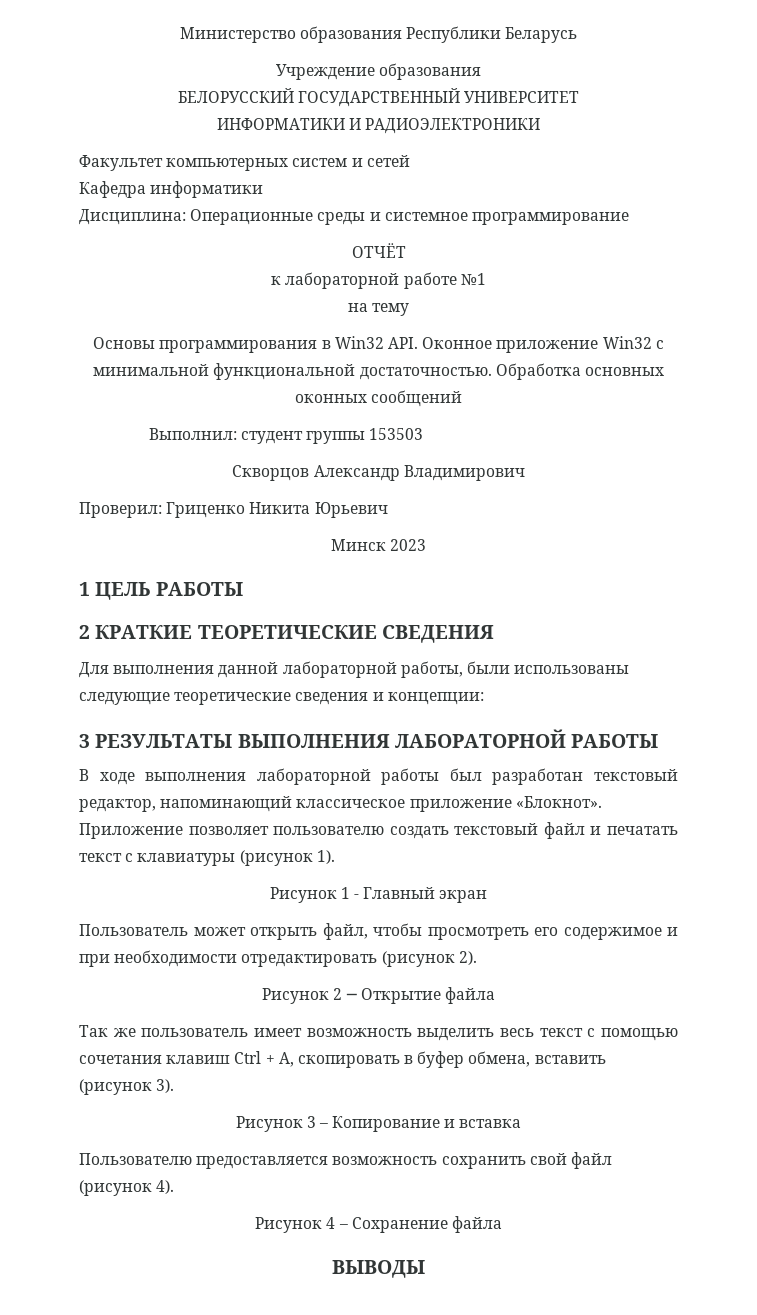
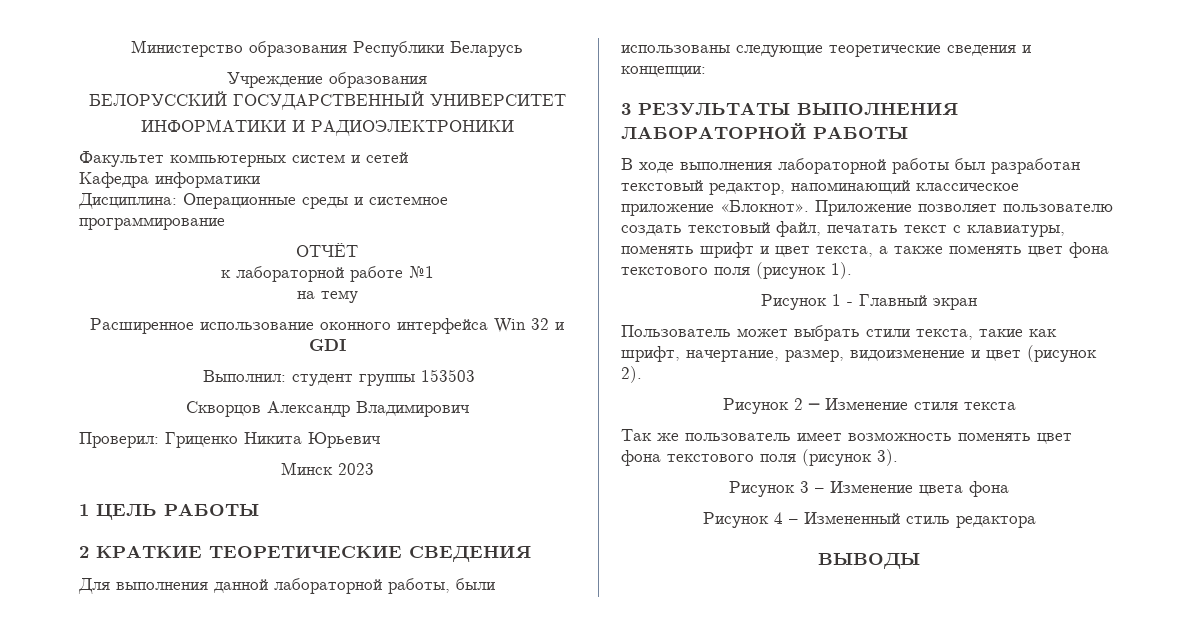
- Основы программирования в Win32 API. Оконное приложение Win32 с минимальной функциональной достаточностью. Обработка основных оконных сообщений
+ Расширенное использование оконного интерфейса Win 32 и GDI
- Приложение позволяет пользователю создать текстовый файл и печатать текст с клавиатуры (рисунок 1).
+ Приложение позволяет пользователю создать текстовый файл, печатать текст с клавиатуры, поменять шрифт и цвет текста, а также поменять цвет фона текстового поля (рисунок 1).
- Пользователь может открыть файл, чтобы просмотреть его содержимое и при необходимости отредактировать (рисунок 2).
+ Пользователь может выбрать стили текста, такие как шрифт, начертание, размер, видоизменение и цвет (рисунок 2).
- Рисунок 2 ─ Открытие файла
+ Рисунок 2 ─ Изменение стиля текста
- Так же пользователь имеет возможность выделить весь текст с помощью сочетания клавиш Ctrl + A, скопировать в буфер обмена, вставить (рисунок 3).
+ Так же пользователь имеет возможность поменять цвет фона текстового поля (рисунок 3).
- Рисунок 3 – Копирование и вставка
- Пользователю предоставляется возможность сохранить свой файл (рисунок 4).
+ Рисунок 3 – Изменение цвета фона
- Рисунок 4 – Сохранение файла
+ Рисунок 4 – Измененный стиль редактора

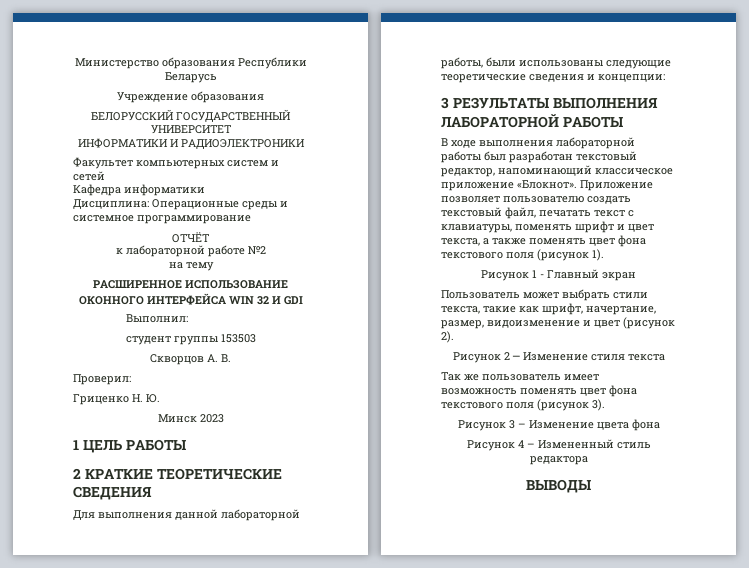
- к лабораторной работе №1
+ к лабораторной работе №2
- Расширенное использование оконного интерфейса Win 32 и GDI
+ РАСШИРЕННОЕ ИСПОЛЬЗОВАНИЕ ОКОННОГО ИНТЕРФЕЙСА WIN 32 И GDI
- Выполнил: студент группы 153503
+ Выполнил:
+ студент группы 153503
- Скворцов Александр Владимирович
+ Скворцов А. В.
- Проверил: Гриценко Никита Юрьевич
+ Проверил:
+ Гриценко Н. Ю.

